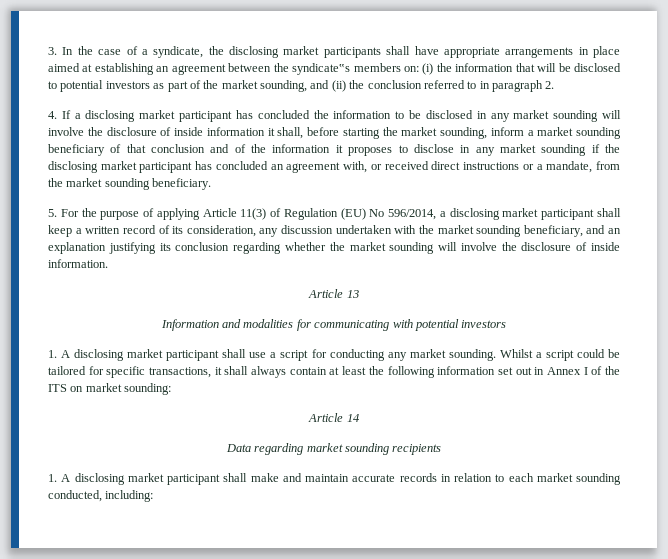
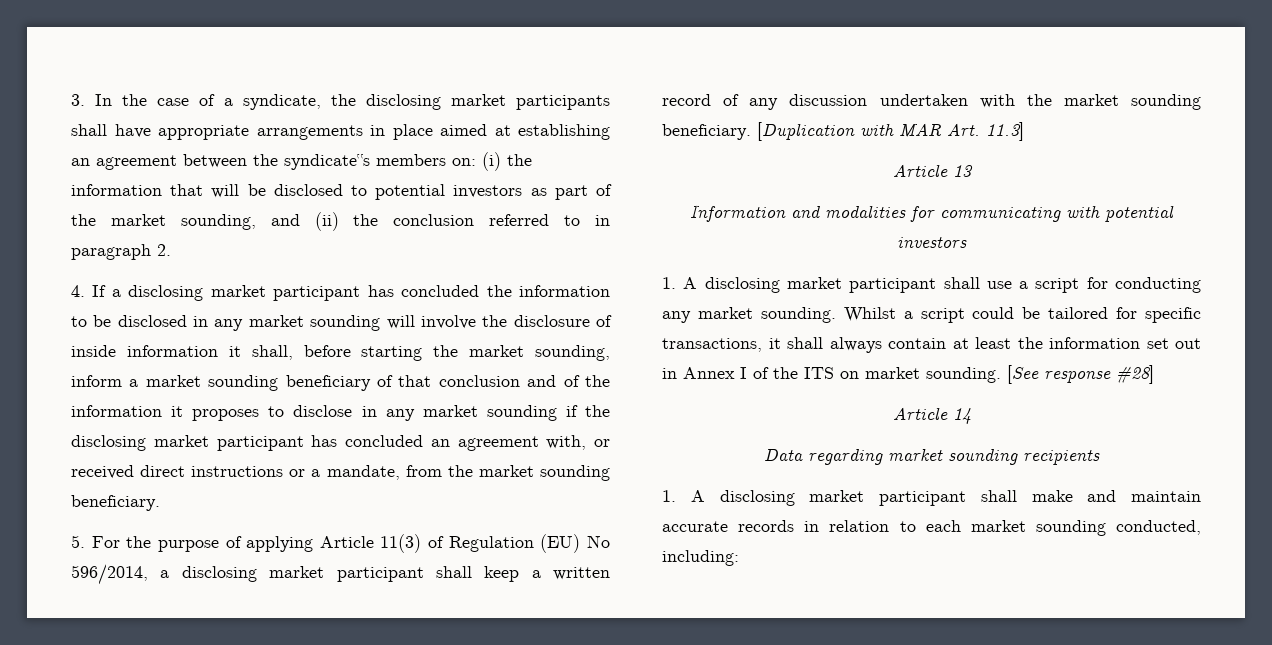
- 5. For the purpose of applying Article 11(3) of Regulation (EU) No 596/2014, a disclosing market participant shall keep a written record of its consideration, any discussion undertaken with the market sounding beneficiary, and an explanation justifying its conclusion regarding whether the market sounding will involve the disclosure of inside information.
+ 5. For the purpose of applying Article 11(3) of Regulation (EU) No 596/2014, a disclosing market participant shall keep a written record of any discussion undertaken with the market sounding beneficiary. [Duplication with MAR Art. 11.3]
- Whilst a script could be tailored for specific transactions, it shall always contain at least the following information set out in Annex I of the ITS on market sounding:
+ Whilst a script could be tailored for specific transactions, it shall always contain at least the information set out in Annex I of the ITS on market sounding. [See response #28]

